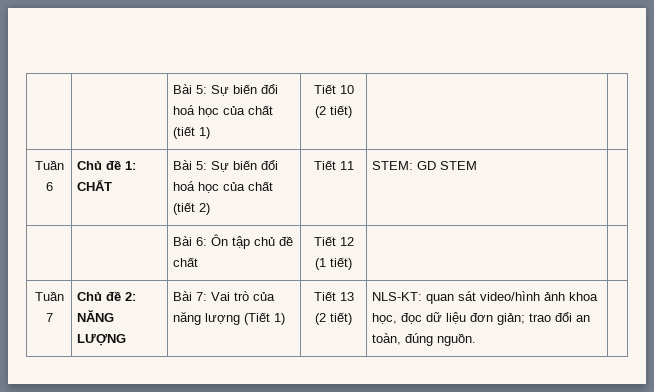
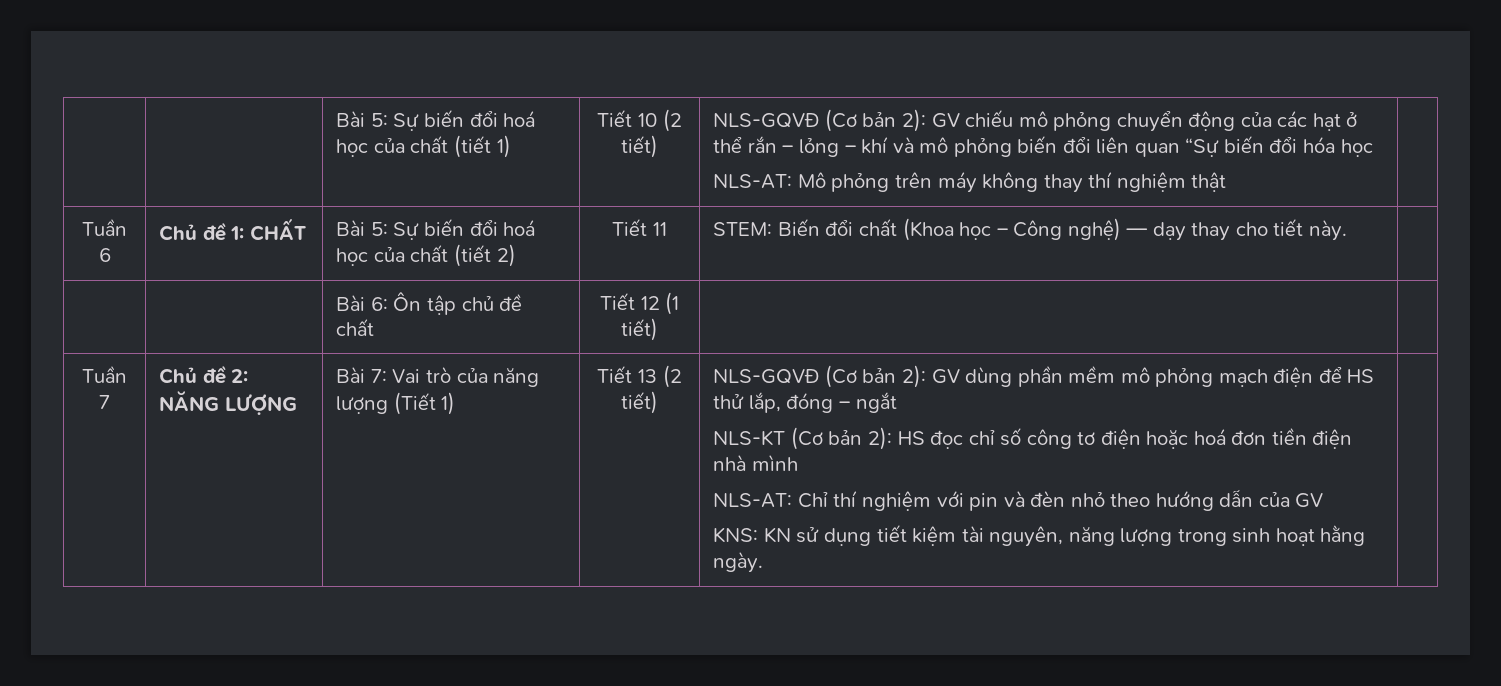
+ NLS-GQVĐ (Cơ bản 2): GV chiếu mô phỏng chuyển động của các hạt ở thể rắn – lỏng – khí và mô phỏng biến đổi liên quan “Sự biến đổi hóa học
+ NLS-AT: Mô phỏng trên máy không thay thí nghiệm thật
- Tuần 6 | Chủ đề 1: CHẤT | Bài 5: Sự biến đổi hoá học của chất (tiết 2) | Tiết 11 | STEM: GD STEM |
+ Tuần 6 | Chủ đề 1: CHẤT | Bài 5: Sự biến đổi hoá học của chất (tiết 2) | Tiết 11 | STEM: Biến đổi chất (Khoa học – Công nghệ) — dạy thay cho tiết này. |
- NLS-KT: quan sát video/hình ảnh khoa học, đọc dữ liệu đơn giản; trao đổi an toàn, đúng nguồn.
+ NLS-GQVĐ (Cơ bản 2): GV dùng phần mềm mô phỏng mạch điện để HS thử lắp, đóng – ngắt
+ NLS-KT (Cơ bản 2): HS đọc chỉ số công tơ điện hoặc hoá đơn tiền điện nhà mình
+ NLS-AT: Chỉ thí nghiệm với pin và đèn nhỏ theo hướng dẫn của GV
+ KNS: KN sử dụng tiết kiệm tài nguyên, năng lượng trong sinh hoạt hằng ngày.

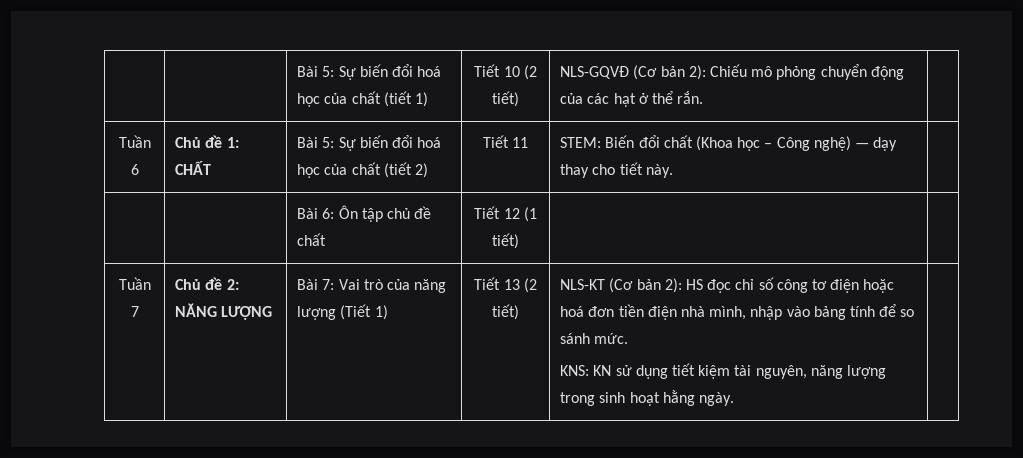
- NLS-GQVĐ (Cơ bản 2): GV chiếu mô phỏng chuyển động của các hạt ở thể rắn – lỏng – khí và mô phỏng biến đổi liên quan “Sự biến đổi hóa học
- NLS-AT: Mô phỏng trên máy không thay thí nghiệm thật
+ NLS-GQVĐ (Cơ bản 2): Chiếu mô phỏng chuyển động của các hạt ở thể rắn.
- NLS-GQVĐ (Cơ bản 2): GV dùng phần mềm mô phỏng mạch điện để HS thử lắp, đóng – ngắt
- NLS-KT (Cơ bản 2): HS đọc chỉ số công tơ điện hoặc hoá đơn tiền điện nhà mình
- NLS-AT: Chỉ thí nghiệm với pin và đèn nhỏ theo hướng dẫn của GV
+ NLS-KT (Cơ bản 2): HS đọc chỉ số công tơ điện hoặc hoá đơn tiền điện nhà mình, nhập vào bảng tính để so sánh mức.

